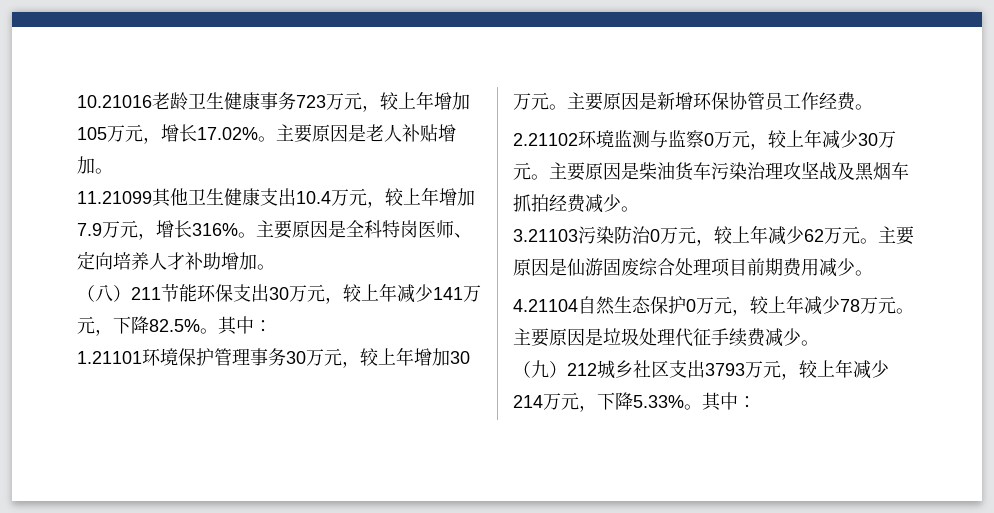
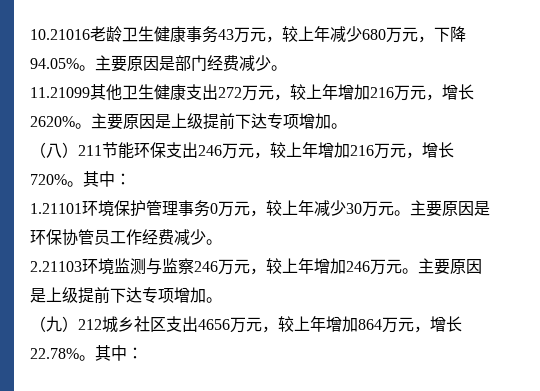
- 10.21016老龄卫生健康事务723万元，较上年增加105万元，增长17.02%。主要原因是老人补贴增加。
+ 10.21016老龄卫生健康事务43万元，较上年减少680万元，下降94.05%。主要原因是部门经费减少。
- 11.21099其他卫生健康支出10.4万元，较上年增加7.9万元，增长316%。主要原因是全科特岗医师、定向培养人才补助增加。
+ 11.21099其他卫生健康支出272万元，较上年增加216万元，增长2620%。主要原因是上级提前下达专项增加。
- （八）211节能环保支出30万元，较上年减少141万元，下降82.5%。
+ （八）211节能环保支出246万元，较上年增加216万元，增长720%。
- 1.21101环境保护管理事务30万元，较上年增加30万元。主要原因是新增环保协管员工作经费。
- 2.21102环境监测与监察0万元，较上年减少30万元。
+ 1.21101环境保护管理事务0万元，较上年减少30万元。
- 主要原因是柴油货车污染治理攻坚战及黑烟车抓拍经费减少。
- 3.21103污染防治0万元，较上年减少62万元。主要原因是仙游固废综合处理项目前期费用减少。
- 4.21104自然生态保护0万元，较上年减少78万元。主要原因是垃圾处理代征手续费减少。
+ 主要原因是环保协管员工作经费减少。
+ 2.21103环境监测与监察246万元，较上年增加246万元。主要原因是上级提前下达专项增加。
- （九）212城乡社区支出3793万元，较上年减少214万元，下降5.33%。
+ （九）212城乡社区支出4656万元，较上年增加864万元，增长22.78%。

